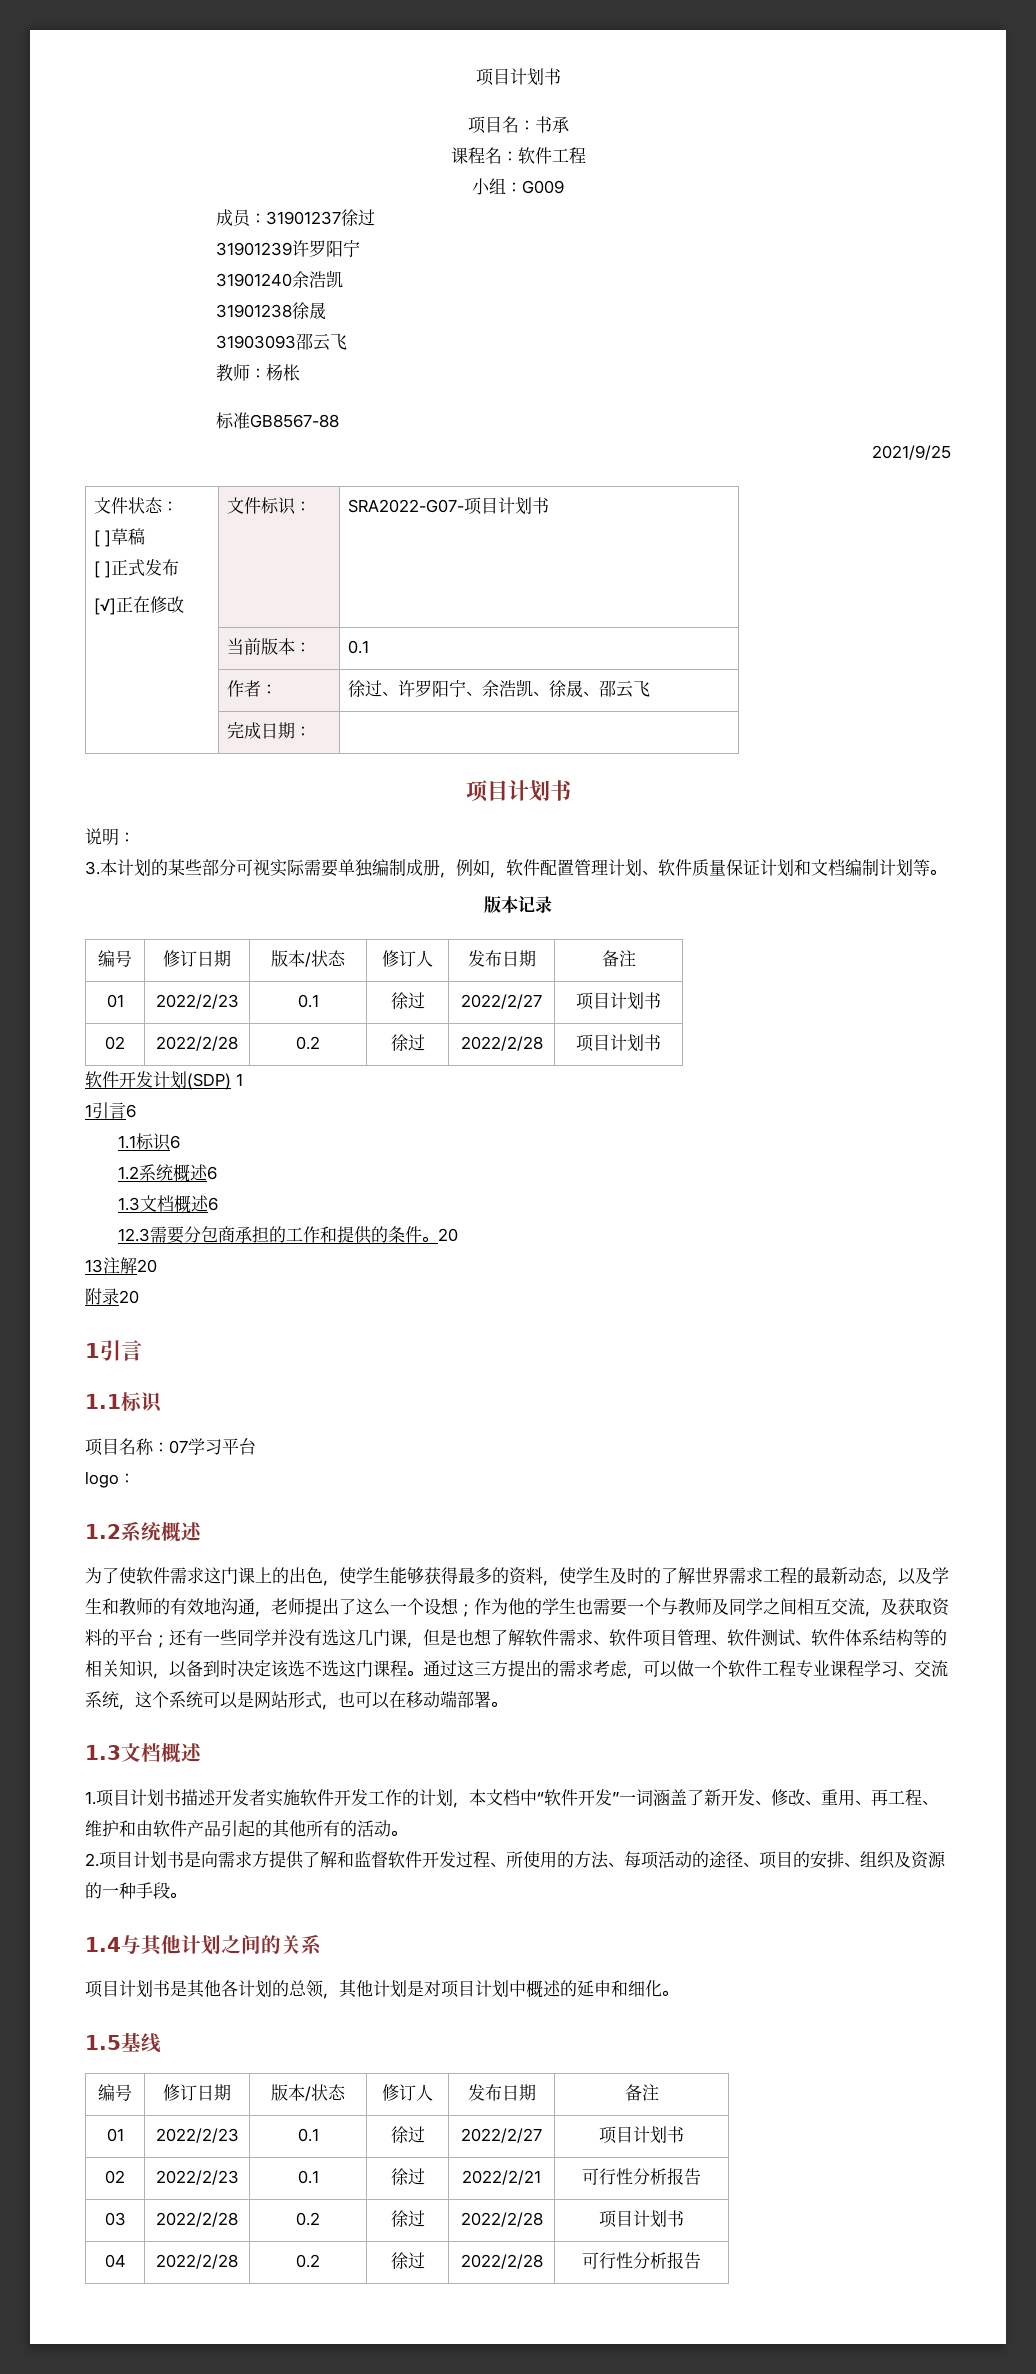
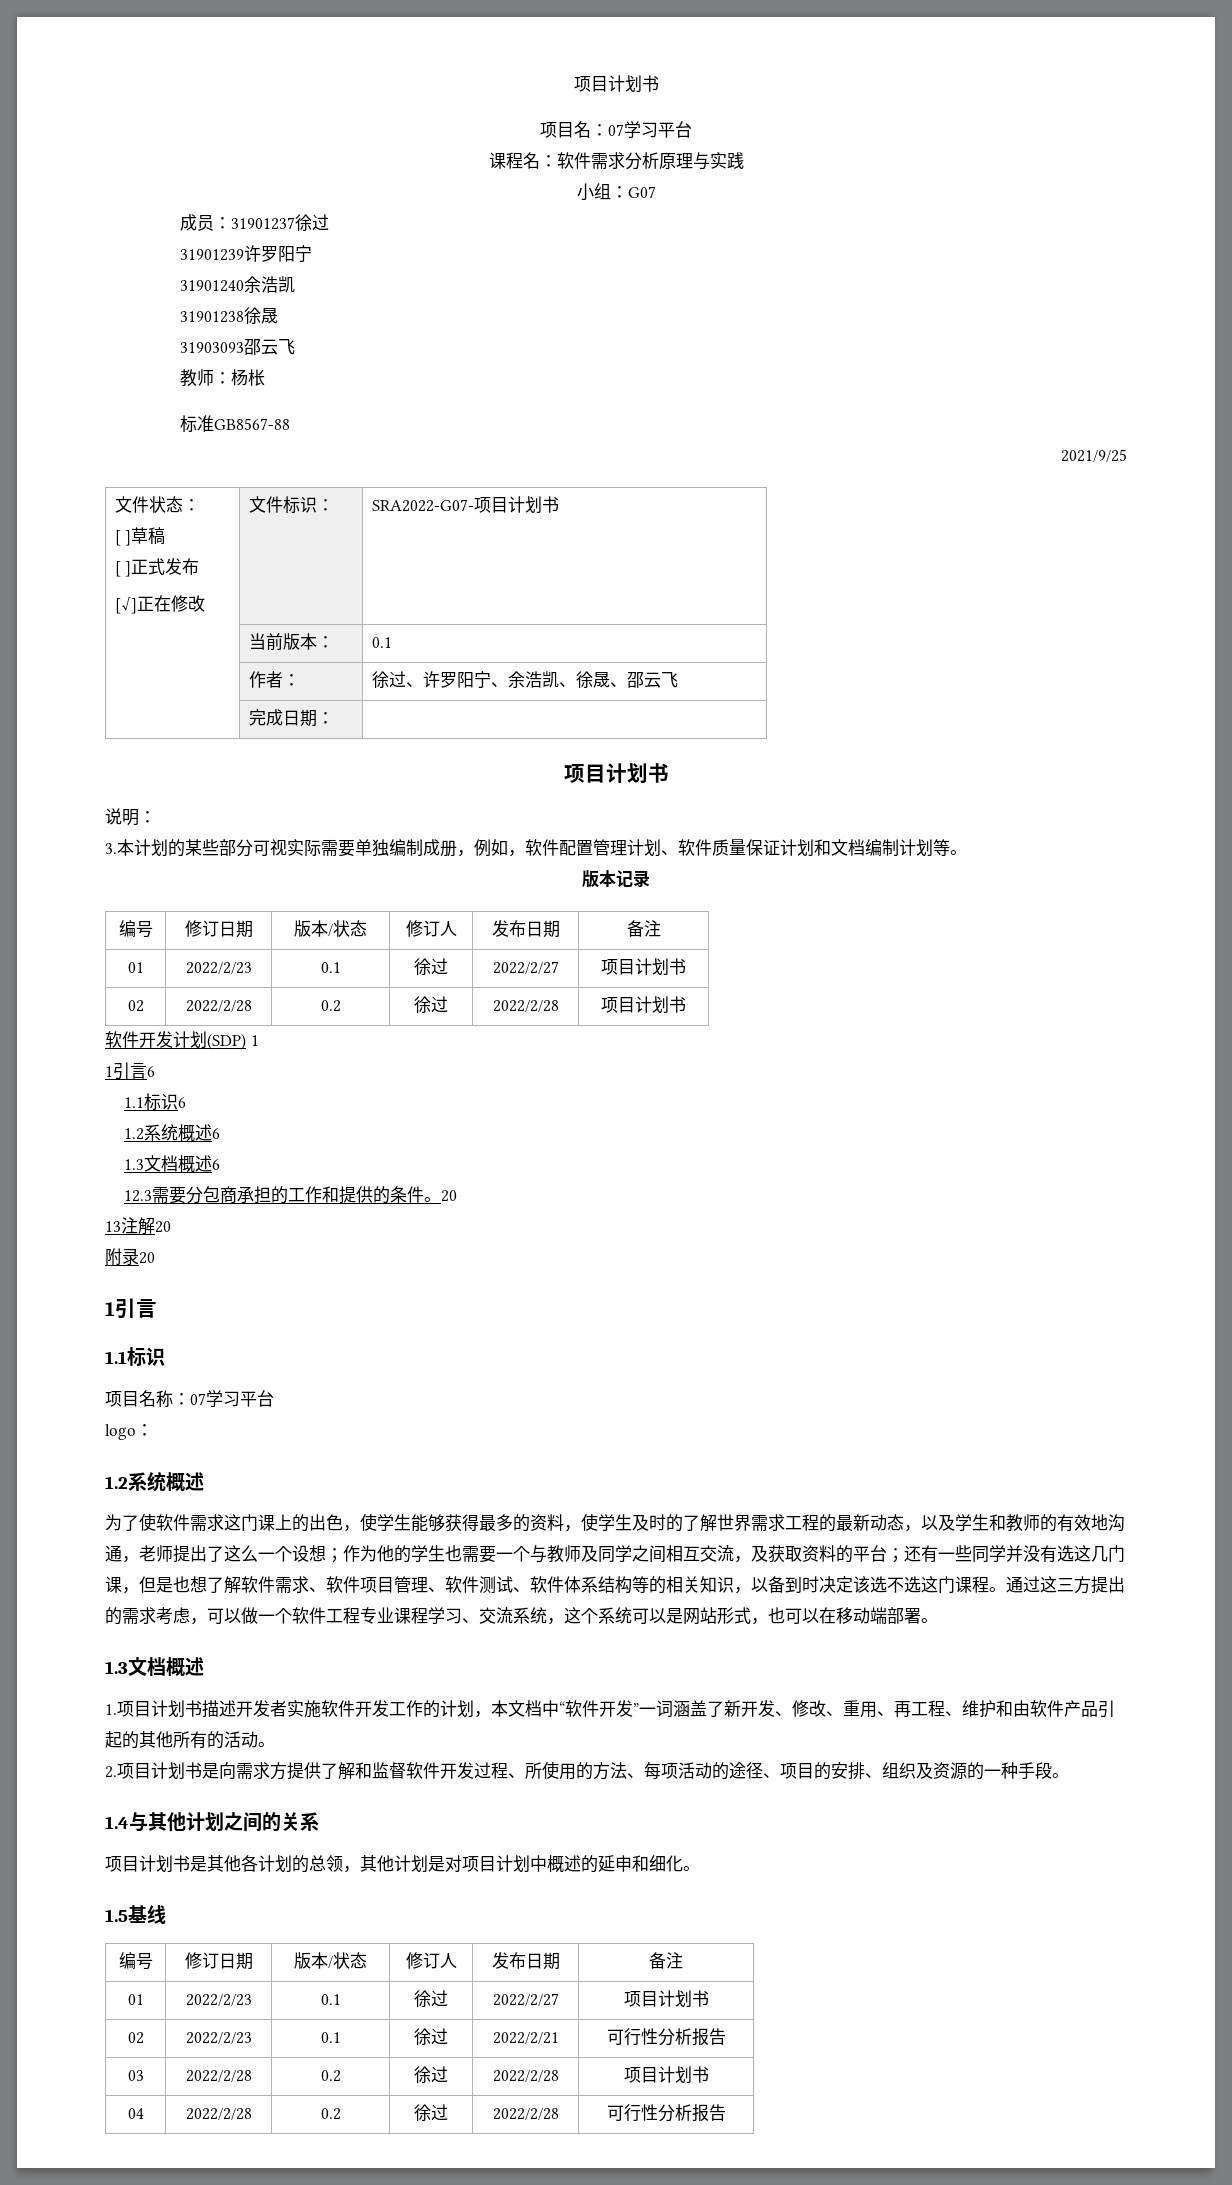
- 项目名：书承
+ 项目名：07学习平台
- 课程名：软件工程
+ 课程名：软件需求分析原理与实践
- 小组：G009
+ 小组：G07

